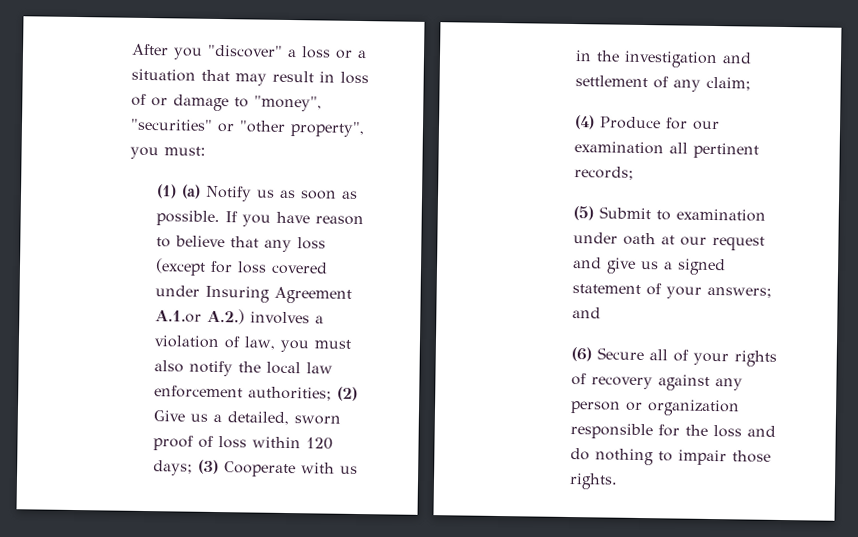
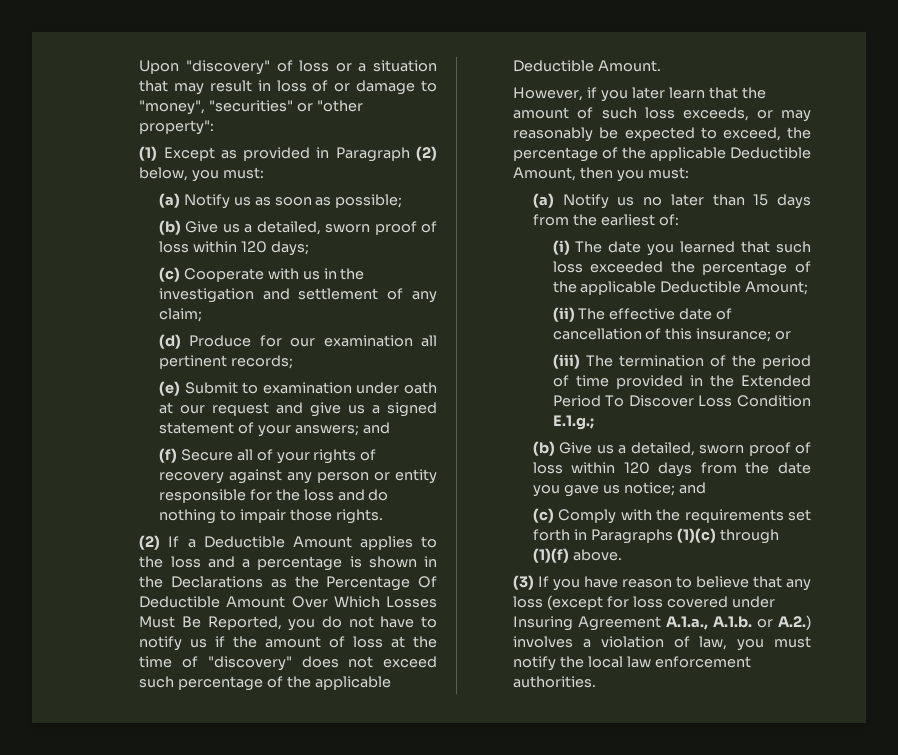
- After you "discover" a loss or a situation that may result in loss of or damage to "money", "securities" or "other property", you must:
- (1) (a) Notify us as soon as possible. If you have reason to believe that any loss (except for loss covered under Insuring Agreement A.1.or A.2.) involves a violation of law, you must also notify the local law enforcement authorities; (2) Give us a detailed, sworn proof of loss within 120 days; (3) Cooperate with us in the investigation and settlement of any claim;
+ Upon "discovery" of loss or a situation that may result in loss of or damage to "money", "securities" or "other property":
+ (1) Except as provided in Paragraph (2) below, you must:
+ (a) Notify us as soon as possible;
+ (b) Give us a detailed, sworn proof of loss within 120 days;
+ (c) Cooperate with us in the investigation and settlement of any claim;
- (4) Produce for our examination all pertinent records;
+ (d) Produce for our examination all pertinent records;
- (5) Submit to examination under oath at our request and give us a signed statement of your answers; and
+ (e) Submit to examination under oath at our request and give us a signed statement of your answers; and
- (6) Secure all of your rights of recovery against any person or organization responsible for the loss and do nothing to impair those rights.
+ (f) Secure all of your rights of recovery against any person or entity responsible for the loss and do nothing to impair those rights.
+ (2) If a Deductible Amount applies to the loss and a percentage is shown in the Declarations as the Percentage Of Deductible Amount Over Which Losses Must Be Reported, you do not have to notify us if the amount of loss at the time of "discovery" does not exceed such percentage of the applicable Deductible Amount.
+ However, if you later learn that the amount of such loss exceeds, or may reasonably be expected to exceed, the percentage of the applicable Deductible Amount, then you must:
+ (a) Notify us no later than 15 days from the earliest of:
+ (i) The date you learned that such loss exceeded the percentage of the applicable Deductible Amount;
+ (ii) The effective date of cancellation of this insurance; or
+ (iii) The termination of the period of time provided in the Extended Period To Discover Loss Condition E.1.g.;
+ (b) Give us a detailed, sworn proof of loss within 120 days from the date you gave us notice; and
+ (c) Comply with the requirements set forth in Paragraphs (1)(c) through (1)(f) above.
+ (3) If you have reason to believe that any loss (except for loss covered under Insuring Agreement A.1.a., A.1.b. or A.2.) involves a violation of law, you must notify the local law enforcement authorities.

